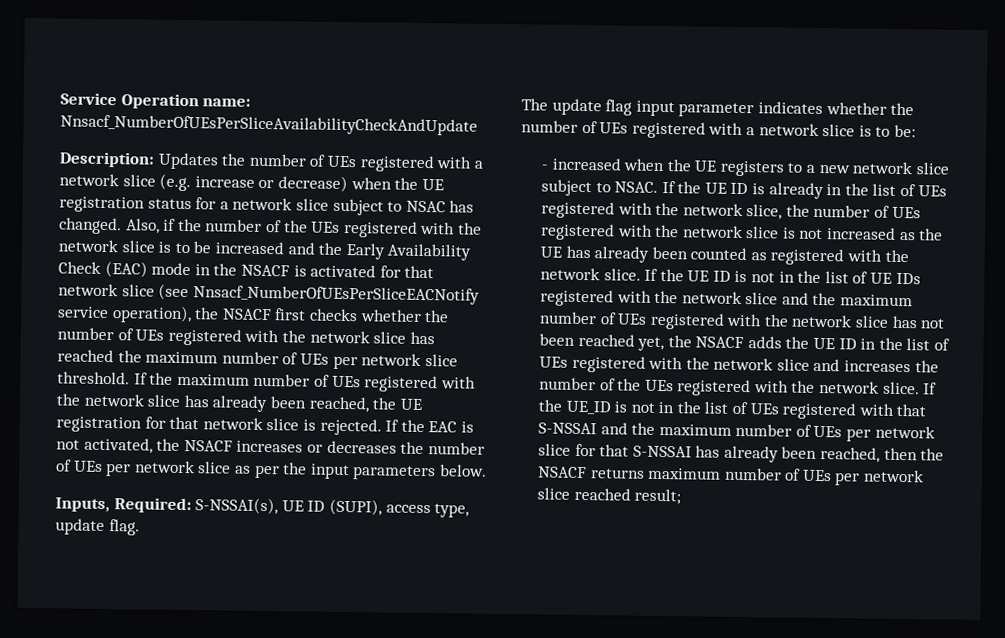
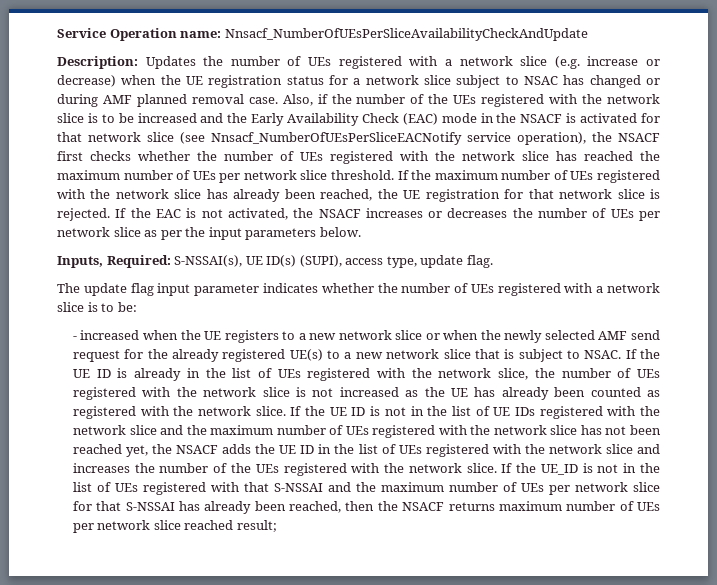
- Description: Updates the number of UEs registered with a network slice (e.g. increase or decrease) when the UE registration status for a network slice subject to NSAC has changed.
+ Description: Updates the number of UEs registered with a network slice (e.g. increase or decrease) when the UE registration status for a network slice subject to NSAC has changed or during AMF planned removal case.
- Inputs, Required: S-NSSAI(s), UE ID (SUPI), access type, update flag.
+ Inputs, Required: S-NSSAI(s), UE ID(s) (SUPI), access type, update flag.
- - increased when the UE registers to a new network slice subject to NSAC.
+ - increased when the UE registers to a new network slice or when the newly selected AMF send request for the already registered UE(s) to a new network slice that is subject to NSAC.

